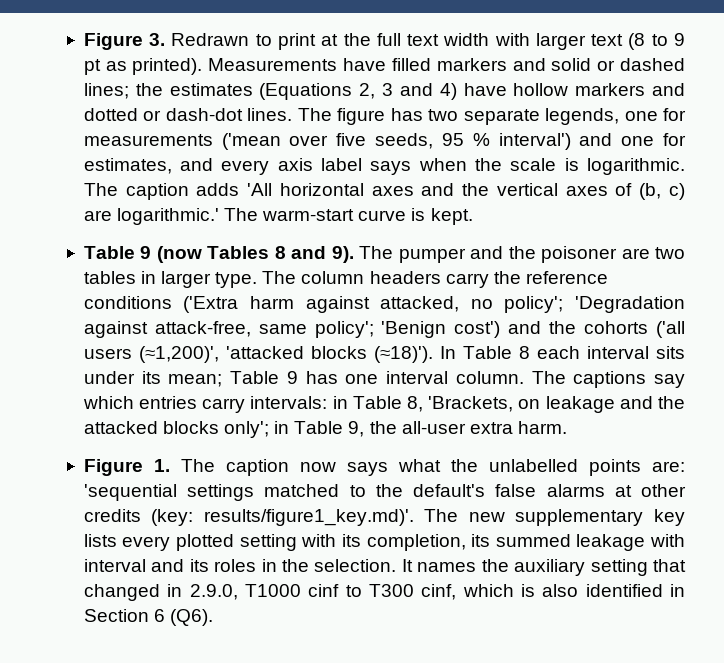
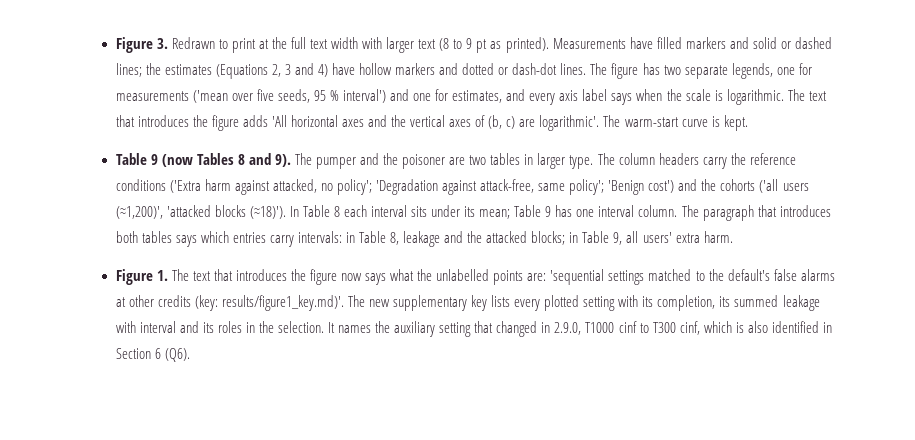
- The caption adds 'All horizontal axes and the vertical axes of (b, c) are logarithmic.'
+ The text that introduces the figure adds 'All horizontal axes and the vertical axes of (b, c) are logarithmic'.
- The captions say which entries carry intervals: in Table 8, 'Brackets, on leakage and the attacked blocks only'; in Table 9, the all-user extra harm.
+ The paragraph that introduces both tables says which entries carry intervals: in Table 8, leakage and the attacked blocks; in Table 9, all users' extra harm.
- Figure 1. The caption now says what the unlabelled points are: 'sequential settings matched to the default's false alarms at other credits (key: results/figure1_key.md)'. The new supplementary key lists every plotted setting with its completion, its summed leakage with interval and its roles in the selection.
+ Figure 1. The text that introduces the figure now says what the unlabelled points are: 'sequential settings matched to the default's false alarms at other credits (key: results/figure1_key.md)'. The new supplementary key lists every plotted setting with its completion, its summed leakage with interval and its roles in the selection.

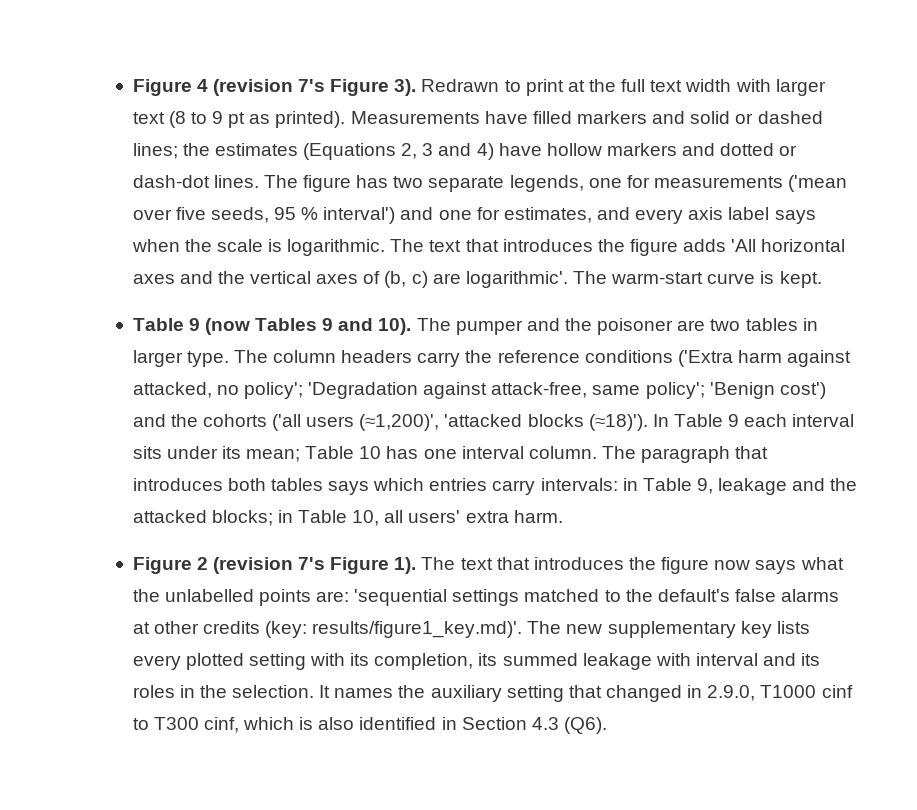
- Figure 3. Redrawn to print at the full text width with larger text (8 to 9 pt as printed).
+ Figure 4 (revision 7's Figure 3). Redrawn to print at the full text width with larger text (8 to 9 pt as printed).
- Table 9 (now Tables 8 and 9).
+ Table 9 (now Tables 9 and 10).
- In Table 8 each interval sits under its mean; Table 9 has one interval column.
+ In Table 9 each interval sits under its mean; Table 10 has one interval column.
- The paragraph that introduces both tables says which entries carry intervals: in Table 8, leakage and the attacked blocks; in Table 9, all users' extra harm.
+ The paragraph that introduces both tables says which entries carry intervals: in Table 9, leakage and the attacked blocks; in Table 10, all users' extra harm.
- Figure 1. The text that introduces the figure now says what the unlabelled points are: 'sequential settings matched to the default's false alarms at other credits (key: results/figure1_key.md)'. The new supplementary key lists every plotted setting with its completion, its summed leakage with interval and its roles in the selection.
+ Figure 2 (revision 7's Figure 1). The text that introduces the figure now says what the unlabelled points are: 'sequential settings matched to the default's false alarms at other credits (key: results/figure1_key.md)'. The new supplementary key lists every plotted setting with its completion, its summed leakage with interval and its roles in the selection.
- It names the auxiliary setting that changed in 2.9.0, T1000 cinf to T300 cinf, which is also identified in Section 6 (Q6).
+ It names the auxiliary setting that changed in 2.9.0, T1000 cinf to T300 cinf, which is also identified in Section 4.3 (Q6).

